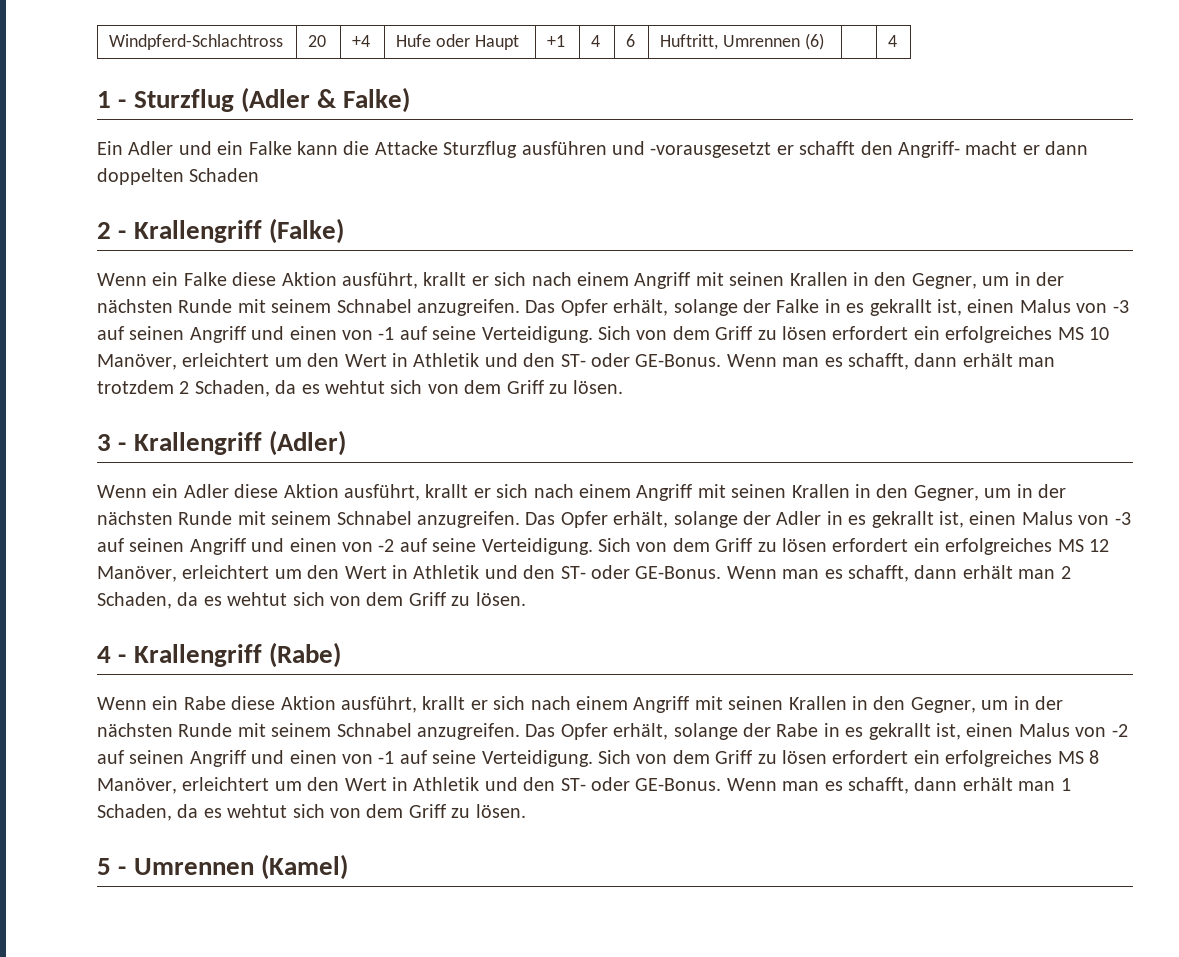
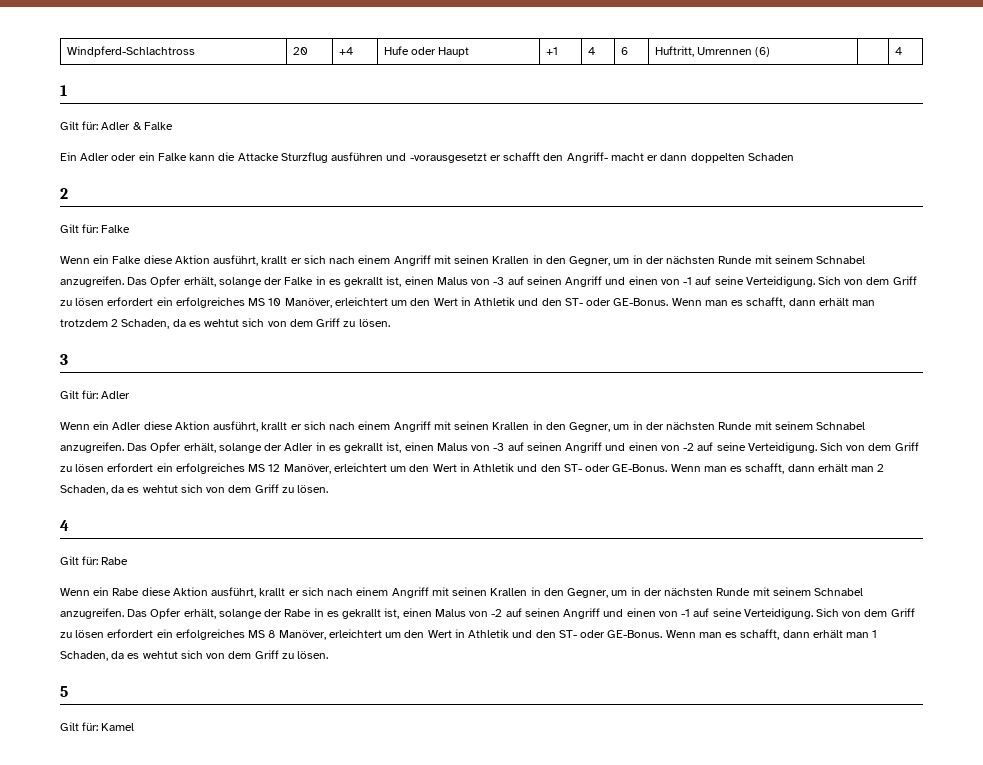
  Windpferd-Schlachtross | 20 | +4 | Hufe oder Haupt | +1 | 4 | 6 | Huftritt, Umrennen (6) | | 4
- 1 - Sturzflug (Adler & Falke)
+ 1
+ Gilt für: Adler & Falke
- Ein Adler und ein Falke kann die Attacke Sturzflug ausführen und -vorausgesetzt er schafft den Angriff- macht er dann doppelten Schaden
- 2 - Krallengriff (Falke)
+ Ein Adler oder ein Falke kann die Attacke Sturzflug ausführen und -vorausgesetzt er schafft den Angriff- macht er dann doppelten Schaden
+ 2
+ Gilt für: Falke
- 3 - Krallengriff (Adler)
+ 3
+ Gilt für: Adler
  Wenn man es schafft, dann erhält man 2 Schaden, da es wehtut sich von dem Griff zu lösen.
- 4 - Krallengriff (Rabe)
+ 4
+ Gilt für: Rabe
- 5 - Umrennen (Kamel)
+ 5
+ Gilt für: Kamel

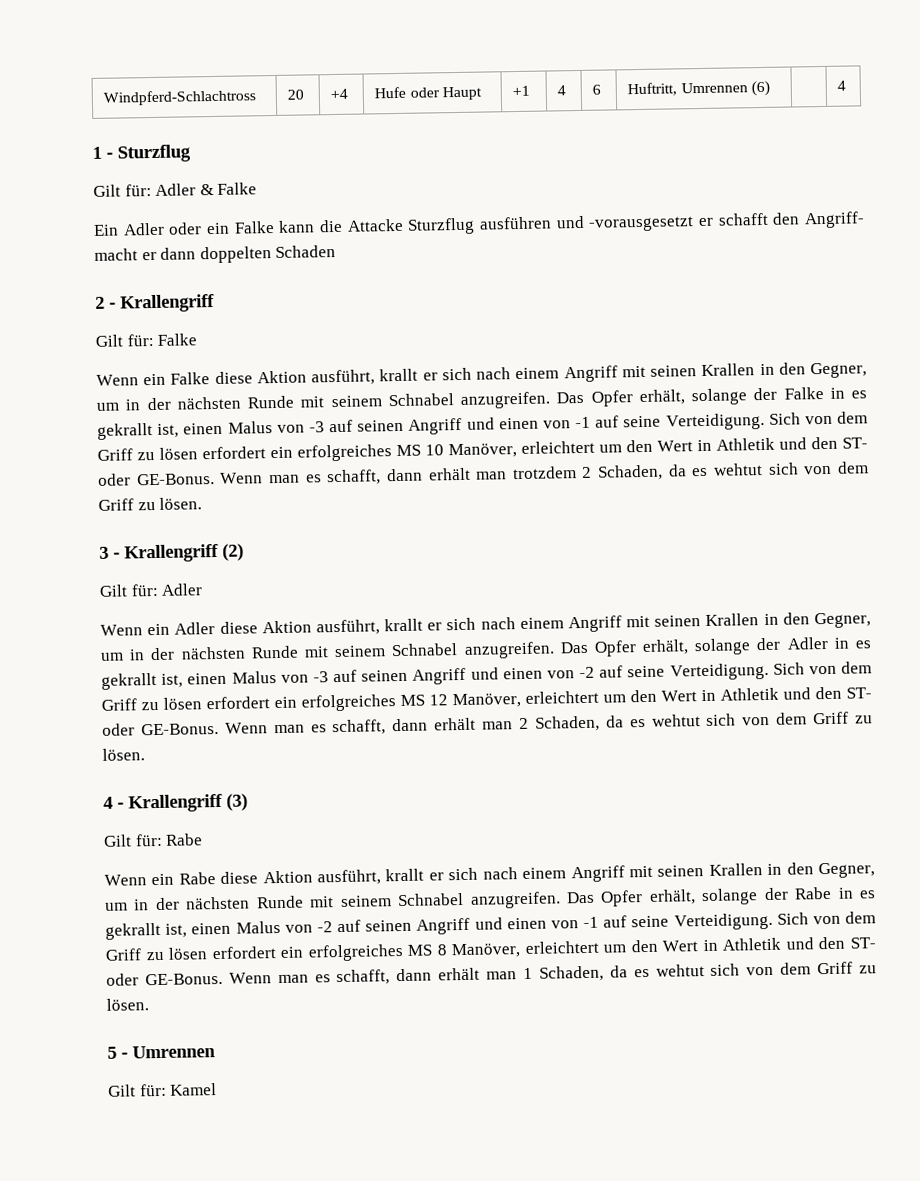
  Windpferd-Schlachtross | 20 | +4 | Hufe oder Haupt | +1 | 4 | 6 | Huftritt, Umrennen (6) | | 4
- 1
+ 1 - Sturzflug
  Ein Adler oder ein Falke kann die Attacke Sturzflug ausführen und -vorausgesetzt er schafft den Angriff- macht er dann doppelten Schaden
- 2
+ 2 - Krallengriff
- 3
+ 3 - Krallengriff (2)
  Wenn man es schafft, dann erhält man 2 Schaden, da es wehtut sich von dem Griff zu lösen.
- 4
+ 4 - Krallengriff (3)
- 5
+ 5 - Umrennen

